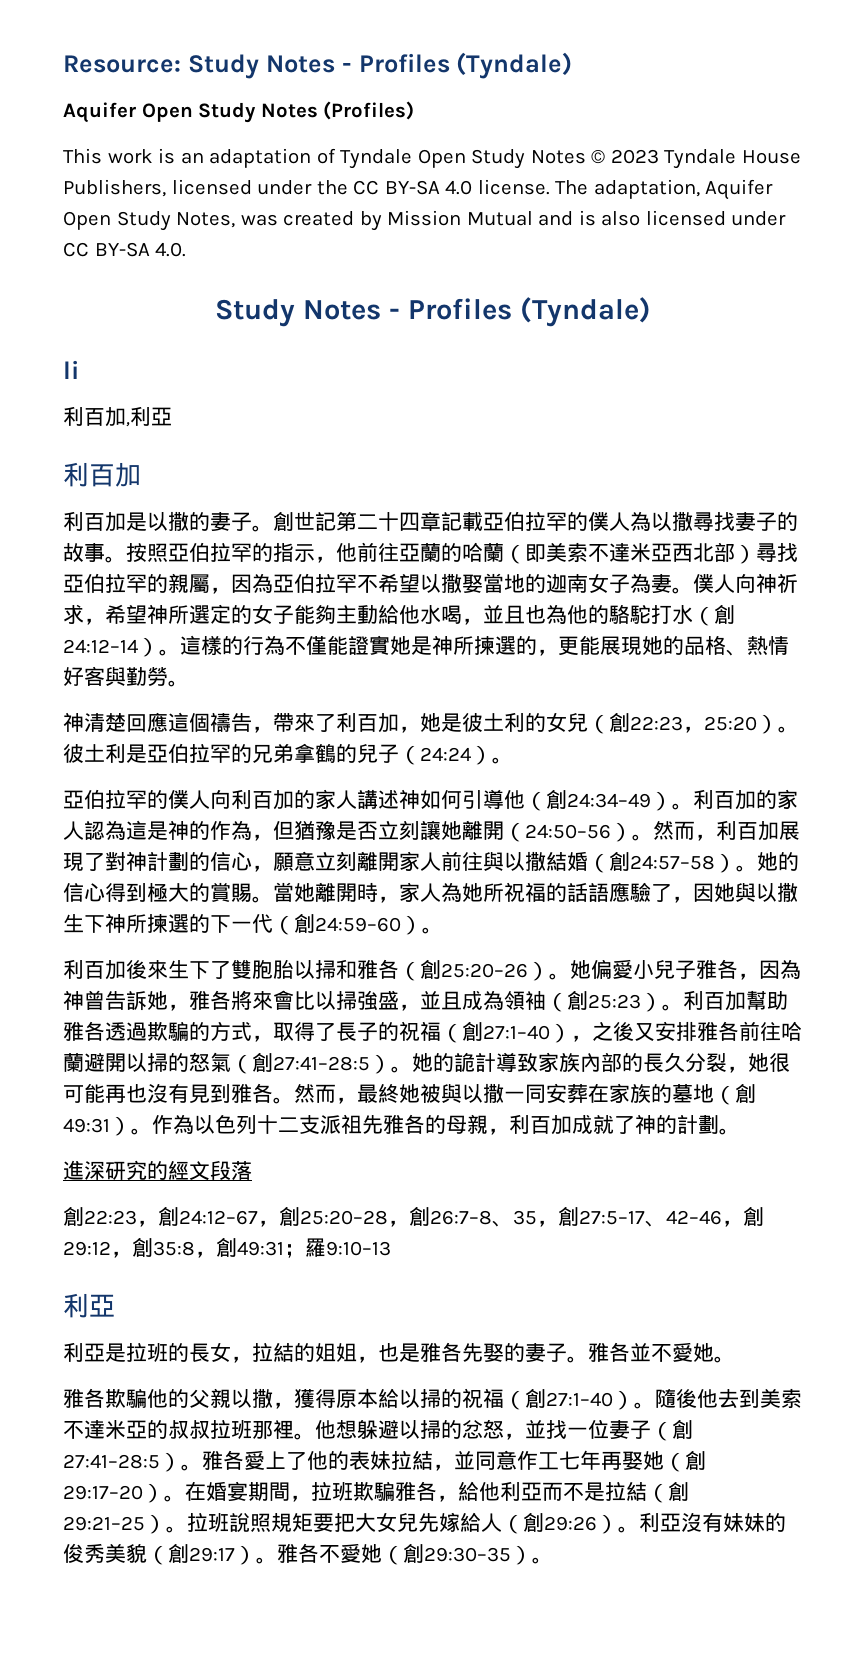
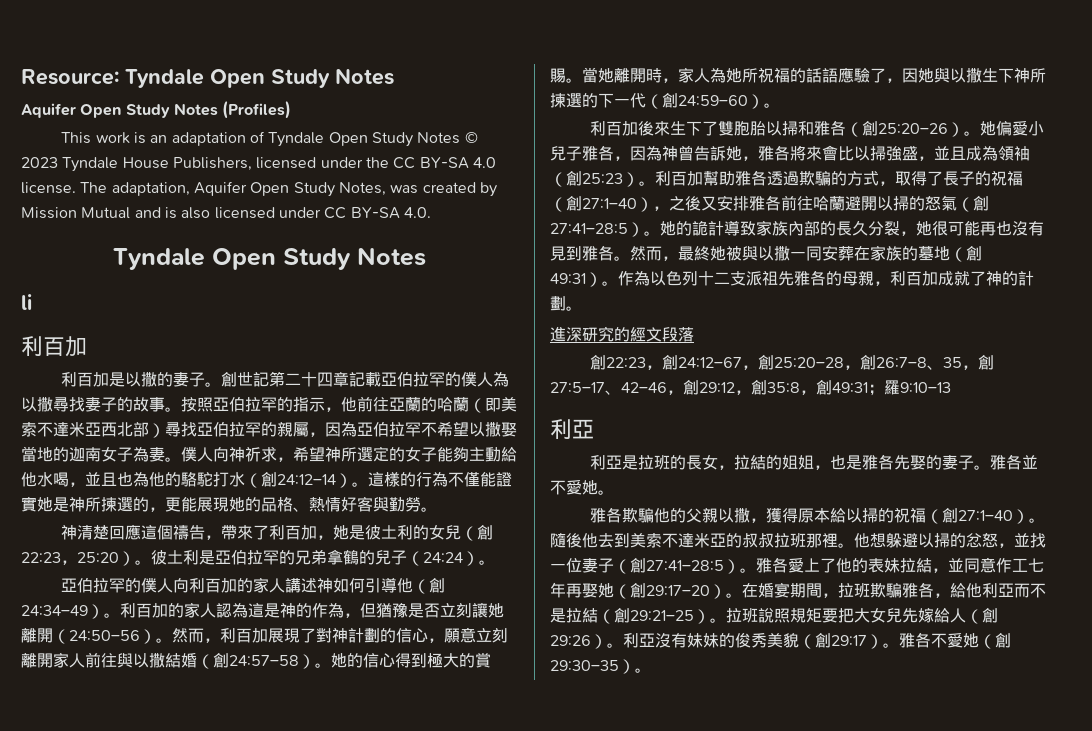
- Resource: Study Notes - Profiles (Tyndale)
+ Resource: Tyndale Open Study Notes
  The adaptation, Aquifer Open Study Notes, was created by Mission Mutual and is also licensed under CC BY-SA 4.0.
- Study Notes - Profiles (Tyndale)
+ Tyndale Open Study Notes
  li
- 利百加,利亞

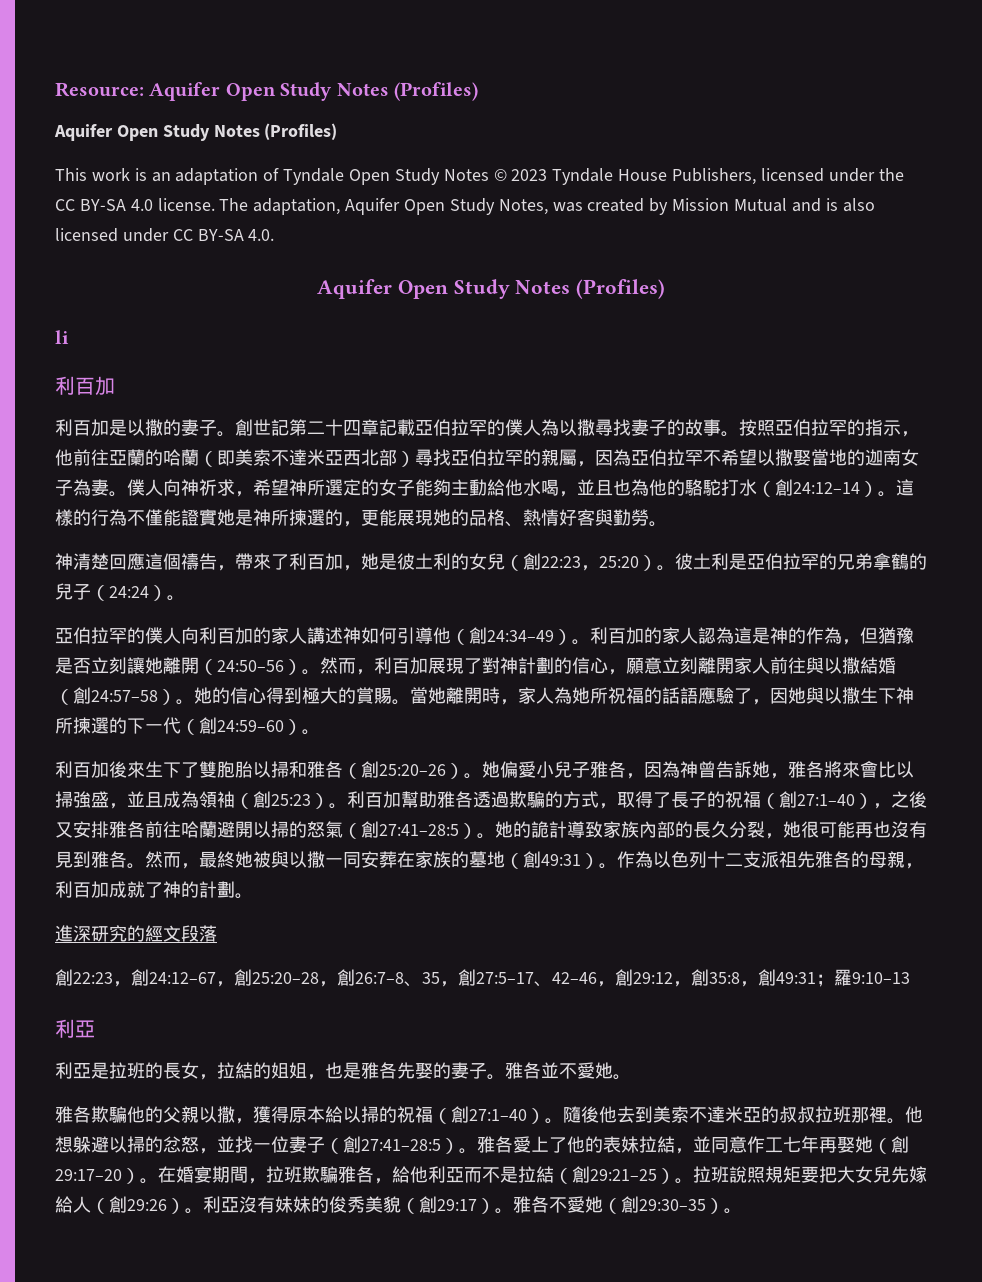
- Resource: Tyndale Open Study Notes
+ Resource: Aquifer Open Study Notes (Profiles)
  The adaptation, Aquifer Open Study Notes, was created by Mission Mutual and is also licensed under CC BY-SA 4.0.
- Tyndale Open Study Notes
+ Aquifer Open Study Notes (Profiles)

